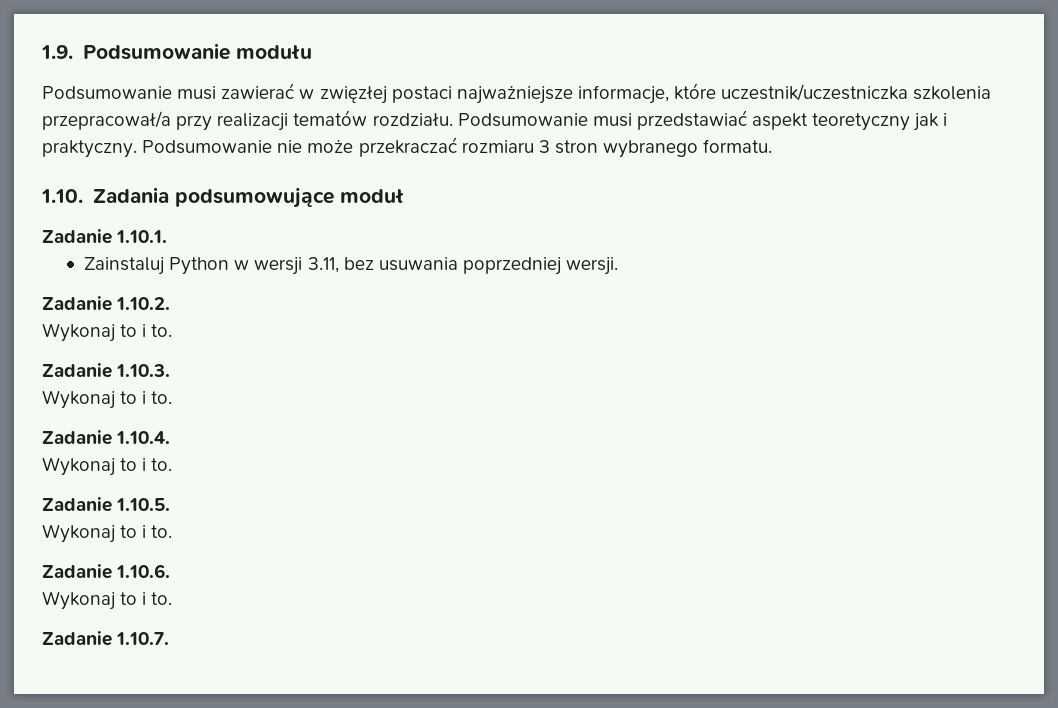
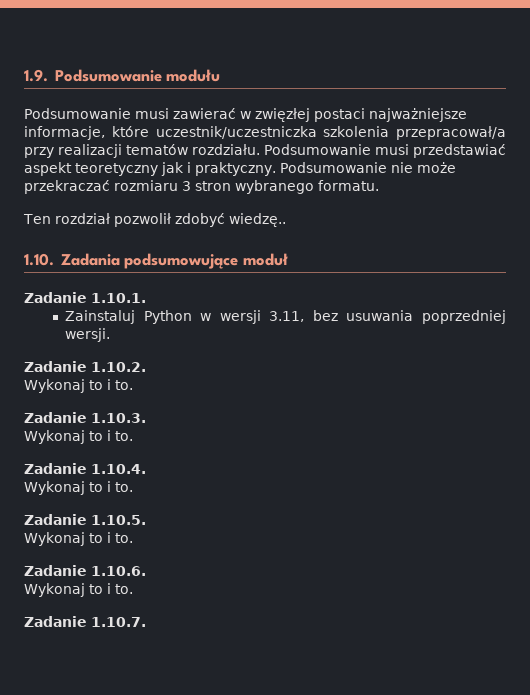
+ Ten rozdział pozwolił zdobyć wiedzę..

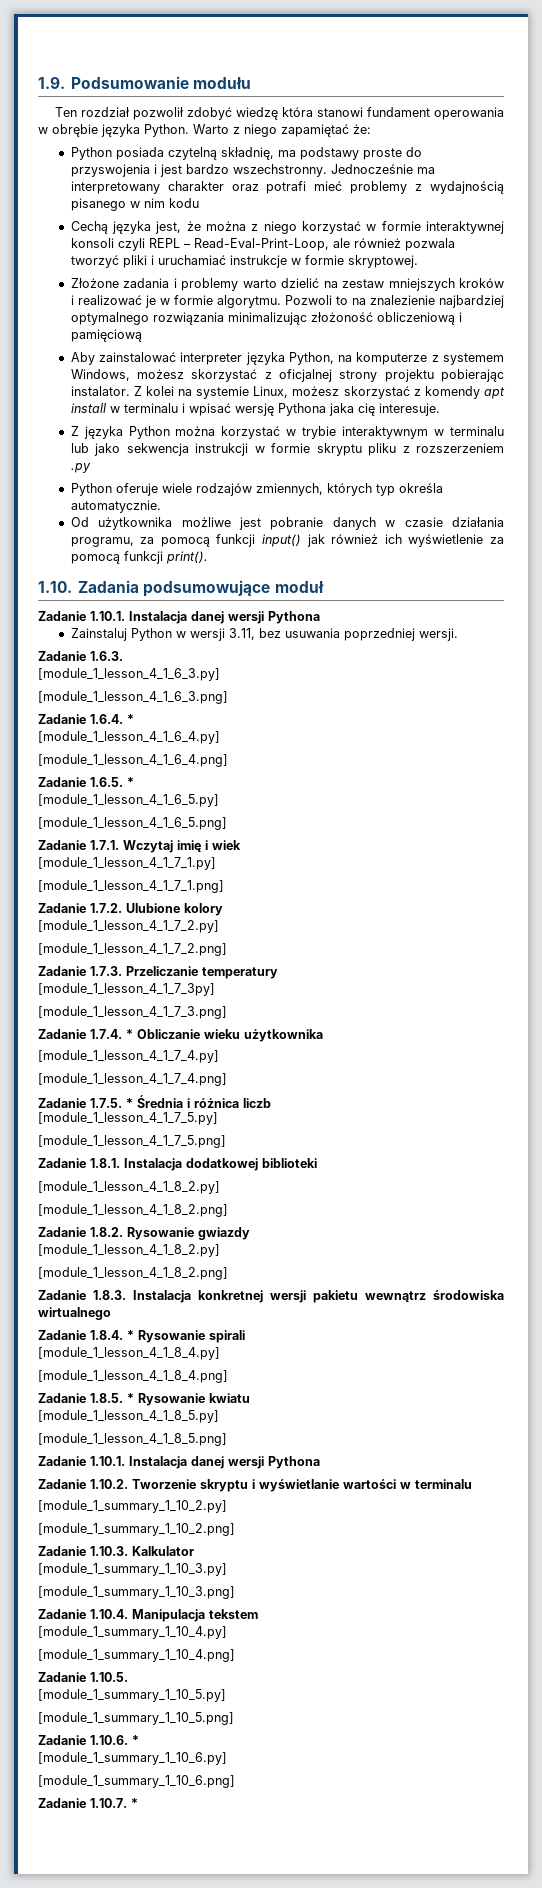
- Podsumowanie musi zawierać w zwięzłej postaci najważniejsze informacje, które uczestnik/uczestniczka szkolenia przepracował/a przy realizacji tematów rozdziału. Podsumowanie musi przedstawiać aspekt teoretyczny jak i praktyczny. Podsumowanie nie może przekraczać rozmiaru 3 stron wybranego formatu.
- Ten rozdział pozwolił zdobyć wiedzę..
+ Ten rozdział pozwolił zdobyć wiedzę która stanowi fundament operowania w obrębie języka Python. Warto z niego zapamiętać że:
+ Python posiada czytelną składnię, ma podstawy proste do przyswojenia i jest bardzo wszechstronny. Jednocześnie ma interpretowany charakter oraz potrafi mieć problemy z wydajnością pisanego w nim kodu
+ Cechą języka jest, że można z niego korzystać w formie interaktywnej konsoli czyli REPL – Read-Eval-Print-Loop, ale również pozwala tworzyć pliki i uruchamiać instrukcje w formie skryptowej.
+ Złożone zadania i problemy warto dzielić na zestaw mniejszych kroków i realizować je w formie algorytmu. Pozwoli to na znalezienie najbardziej optymalnego rozwiązania minimalizując złożoność obliczeniową i pamięciową
+ Aby zainstalować interpreter języka Python, na komputerze z systemem Windows, możesz skorzystać z oficjalnej strony projektu pobierając instalator. Z kolei na systemie Linux, możesz skorzystać z komendy apt install w terminalu i wpisać wersję Pythona jaka cię interesuje.
+ Z języka Python można korzystać w trybie interaktywnym w terminalu lub jako sekwencja instrukcji w formie skryptu pliku z rozszerzeniem .py
+ Python oferuje wiele rodzajów zmiennych, których typ określa automatycznie.
+ Od użytkownika możliwe jest pobranie danych w czasie działania programu, za pomocą funkcji input() jak również ich wyświetlenie za pomocą funkcji print().
  1.10. Zadania podsumowujące moduł
- Zadanie 1.10.1.
+ Zadanie 1.10.1. Instalacja danej wersji Pythona
- Zadanie 1.10.2.
- Wykonaj to i to.
- Zadanie 1.10.3.
- Wykonaj to i to.
- Zadanie 1.10.4.
- Wykonaj to i to.
+ Zadanie 1.6.3.
+ [module_1_lesson_4_1_6_3.py]
+ [module_1_lesson_4_1_6_3.png]
+ Zadanie 1.6.4. *
+ [module_1_lesson_4_1_6_4.py]
+ [module_1_lesson_4_1_6_4.png]
+ Zadanie 1.6.5. *
+ [module_1_lesson_4_1_6_5.py]
+ [module_1_lesson_4_1_6_5.png]
+ Zadanie 1.7.1. Wczytaj imię i wiek
+ [module_1_lesson_4_1_7_1.py]
+ [module_1_lesson_4_1_7_1.png]
+ Zadanie 1.7.2. Ulubione kolory
+ [module_1_lesson_4_1_7_2.py]
+ [module_1_lesson_4_1_7_2.png]
+ Zadanie 1.7.3. Przeliczanie temperatury
+ [module_1_lesson_4_1_7_3py]
+ [module_1_lesson_4_1_7_3.png]
+ Zadanie 1.7.4. * Obliczanie wieku użytkownika
+ [module_1_lesson_4_1_7_4.py]
+ [module_1_lesson_4_1_7_4.png]
+ Zadanie 1.7.5. * Średnia i różnica liczb
+ [module_1_lesson_4_1_7_5.py]
+ [module_1_lesson_4_1_7_5.png]
+ Zadanie 1.8.1. Instalacja dodatkowej biblioteki
+ [module_1_lesson_4_1_8_2.py]
+ [module_1_lesson_4_1_8_2.png]
+ Zadanie 1.8.2. Rysowanie gwiazdy
+ [module_1_lesson_4_1_8_2.py]
+ [module_1_lesson_4_1_8_2.png]
+ Zadanie 1.8.3. Instalacja konkretnej wersji pakietu wewnątrz środowiska wirtualnego
+ Zadanie 1.8.4. * Rysowanie spirali
+ [module_1_lesson_4_1_8_4.py]
+ [module_1_lesson_4_1_8_4.png]
+ Zadanie 1.8.5. * Rysowanie kwiatu
+ [module_1_lesson_4_1_8_5.py]
+ [module_1_lesson_4_1_8_5.png]
+ Zadanie 1.10.1. Instalacja danej wersji Pythona
+ Zadanie 1.10.2. Tworzenie skryptu i wyświetlanie wartości w terminalu
+ [module_1_summary_1_10_2.py]
+ [module_1_summary_1_10_2.png]
+ Zadanie 1.10.3. Kalkulator
+ [module_1_summary_1_10_3.py]
+ [module_1_summary_1_10_3.png]
+ Zadanie 1.10.4. Manipulacja tekstem
+ [module_1_summary_1_10_4.py]
+ [module_1_summary_1_10_4.png]
  Zadanie 1.10.5.
- Wykonaj to i to.
- Zadanie 1.10.6.
- Wykonaj to i to.
+ [module_1_summary_1_10_5.py]
+ [module_1_summary_1_10_5.png]
+ Zadanie 1.10.6. *
+ [module_1_summary_1_10_6.py]
+ [module_1_summary_1_10_6.png]
- Zadanie 1.10.7.
+ Zadanie 1.10.7. *

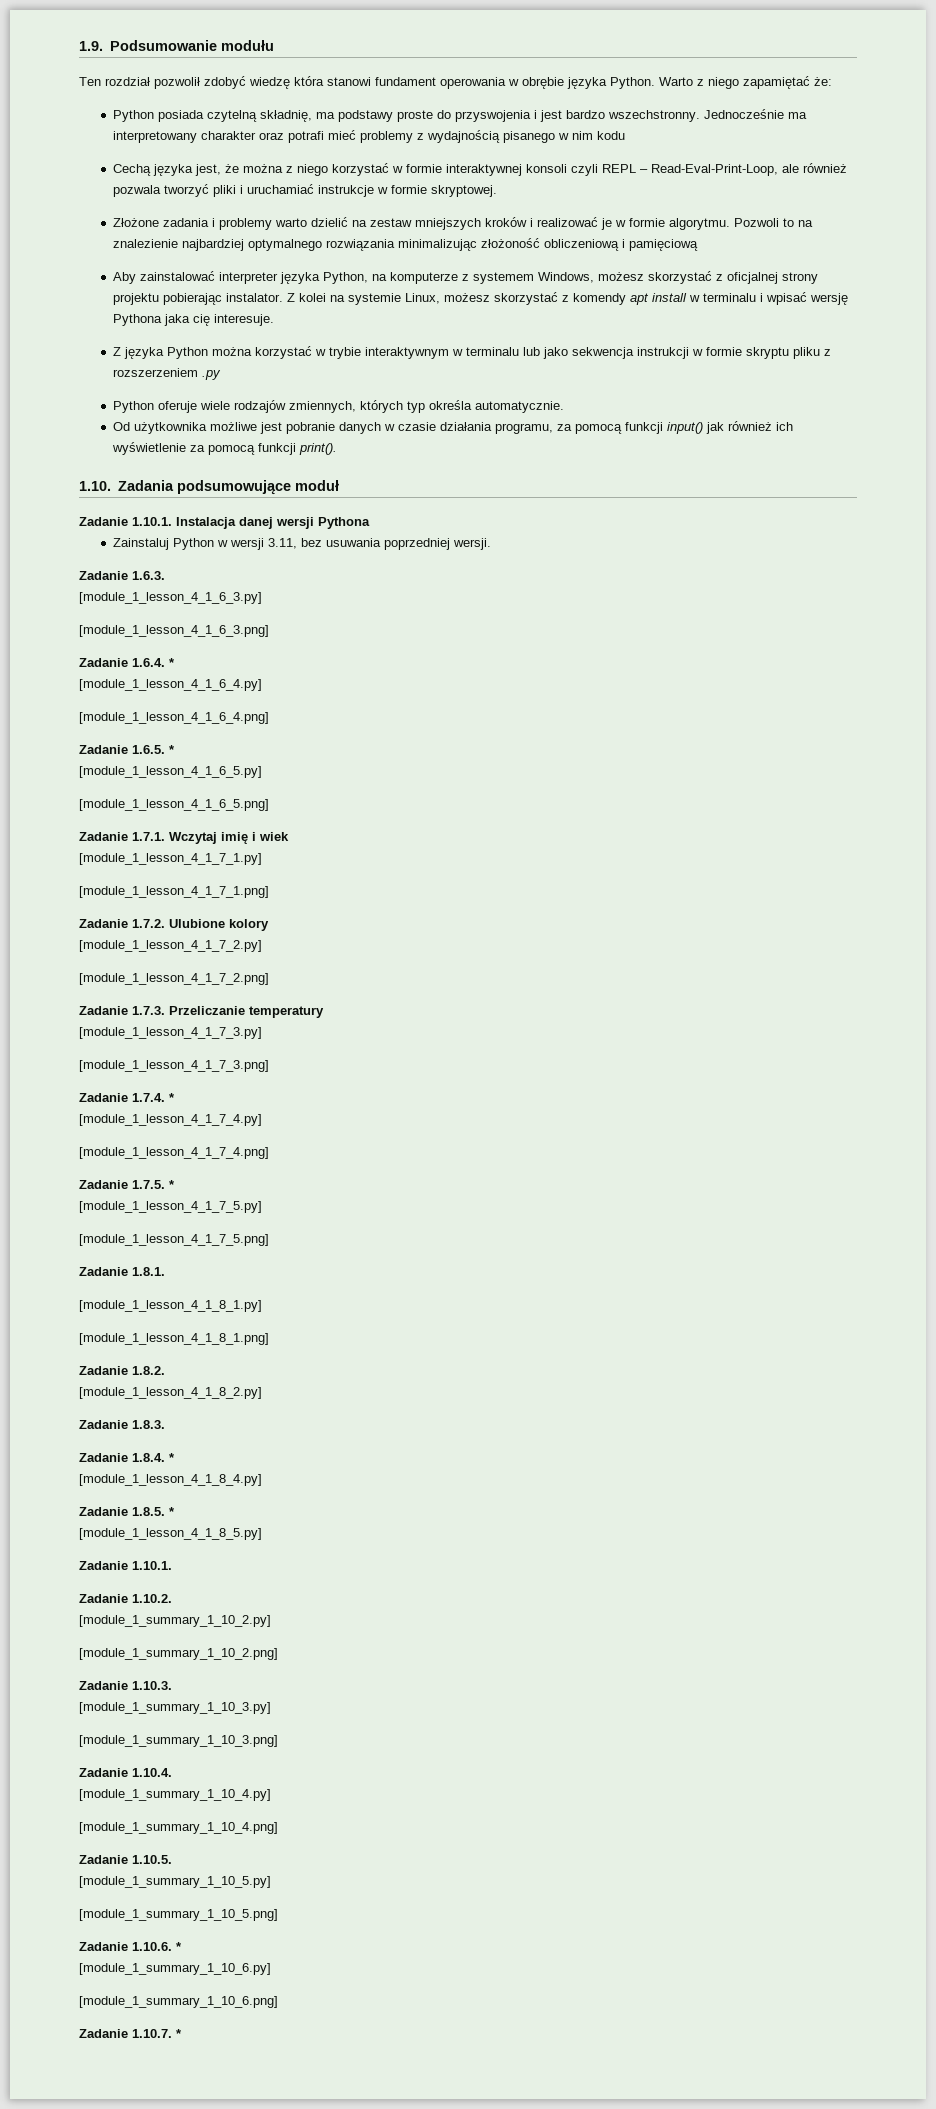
- [module_1_lesson_4_1_7_3py]
+ [module_1_lesson_4_1_7_3.py]
- Zadanie 1.7.4. * Obliczanie wieku użytkownika
+ Zadanie 1.7.4. *
- Zadanie 1.7.5. * Średnia i różnica liczb
+ Zadanie 1.7.5. *
- Zadanie 1.8.1. Instalacja dodatkowej biblioteki
+ Zadanie 1.8.1.
+ [module_1_lesson_4_1_8_1.py]
+ [module_1_lesson_4_1_8_1.png]
+ Zadanie 1.8.2.
  [module_1_lesson_4_1_8_2.py]
- [module_1_lesson_4_1_8_2.png]
- Zadanie 1.8.2. Rysowanie gwiazdy
- [module_1_lesson_4_1_8_2.py]
- [module_1_lesson_4_1_8_2.png]
- Zadanie 1.8.3. Instalacja konkretnej wersji pakietu wewnątrz środowiska wirtualnego
+ Zadanie 1.8.3.
- Zadanie 1.8.4. * Rysowanie spirali
+ Zadanie 1.8.4. *
- [module_1_lesson_4_1_8_4.png]
- Zadanie 1.8.5. * Rysowanie kwiatu
+ Zadanie 1.8.5. *
  [module_1_lesson_4_1_8_5.py]
- [module_1_lesson_4_1_8_5.png]
- Zadanie 1.10.1. Instalacja danej wersji Pythona
- Zadanie 1.10.2. Tworzenie skryptu i wyświetlanie wartości w terminalu
+ Zadanie 1.10.1.
+ Zadanie 1.10.2.
- Zadanie 1.10.3. Kalkulator
+ Zadanie 1.10.3.
- Zadanie 1.10.4. Manipulacja tekstem
+ Zadanie 1.10.4.

